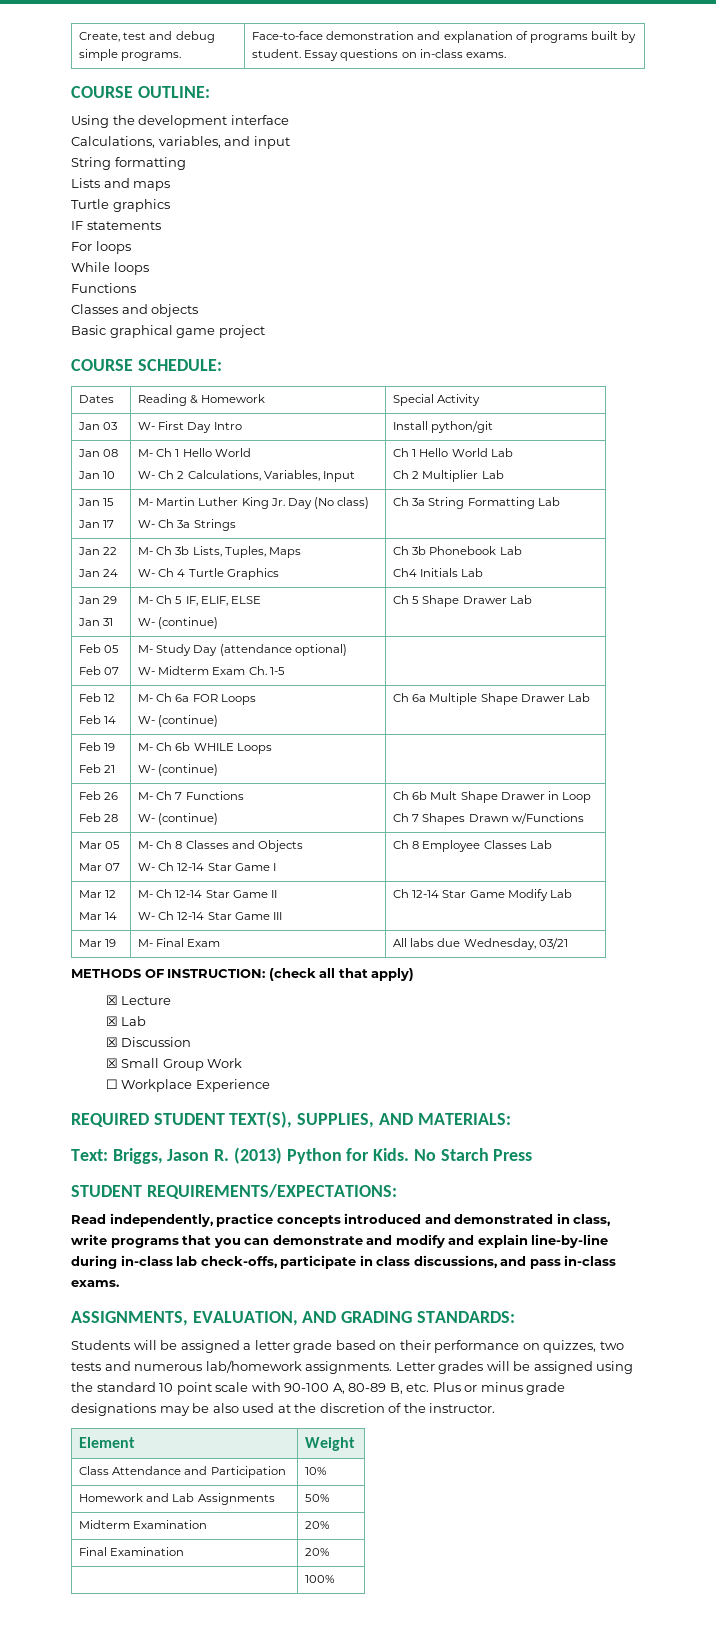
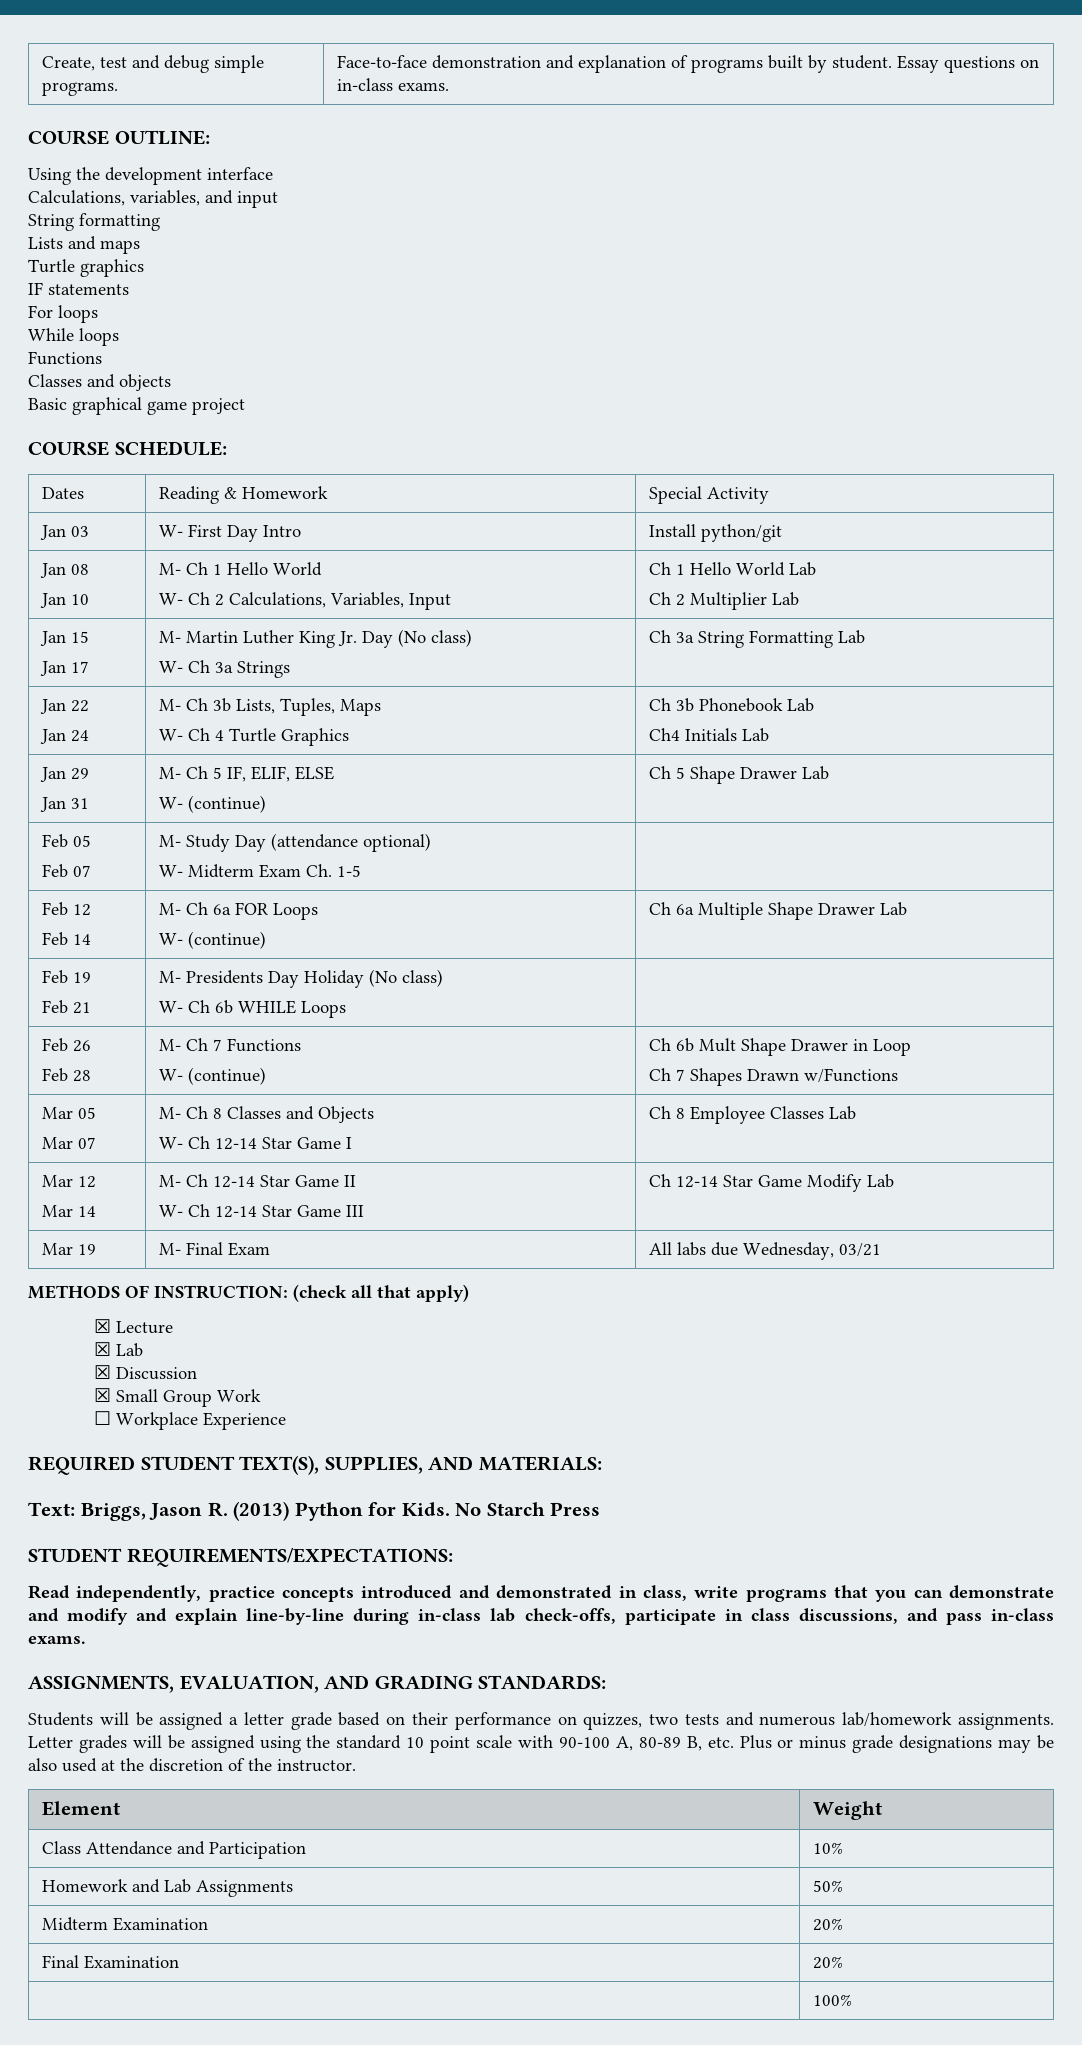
  Feb 19
- Feb 21 | M- Ch 6b WHILE Loops
- W- (continue) |
+ Feb 21 | M- Presidents Day Holiday (No class)
+ W- Ch 6b WHILE Loops |

